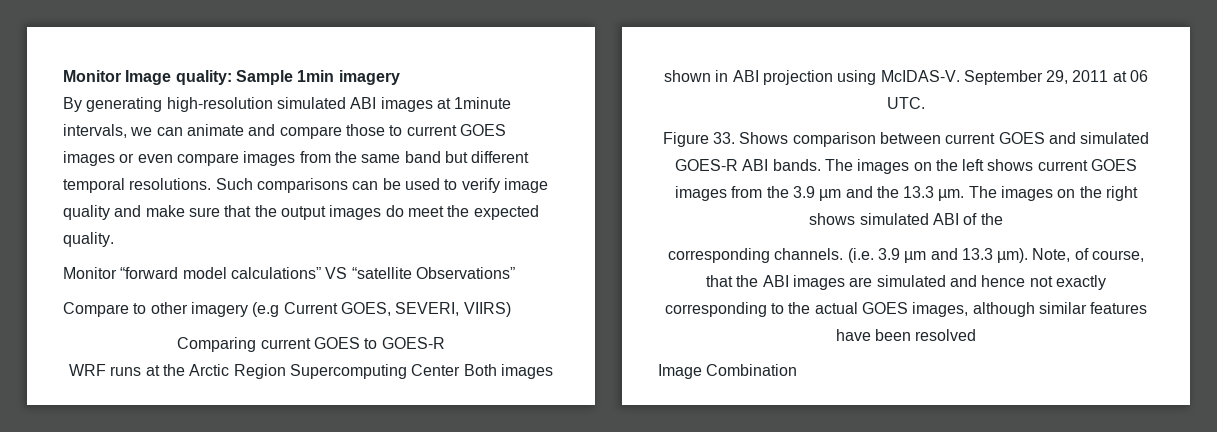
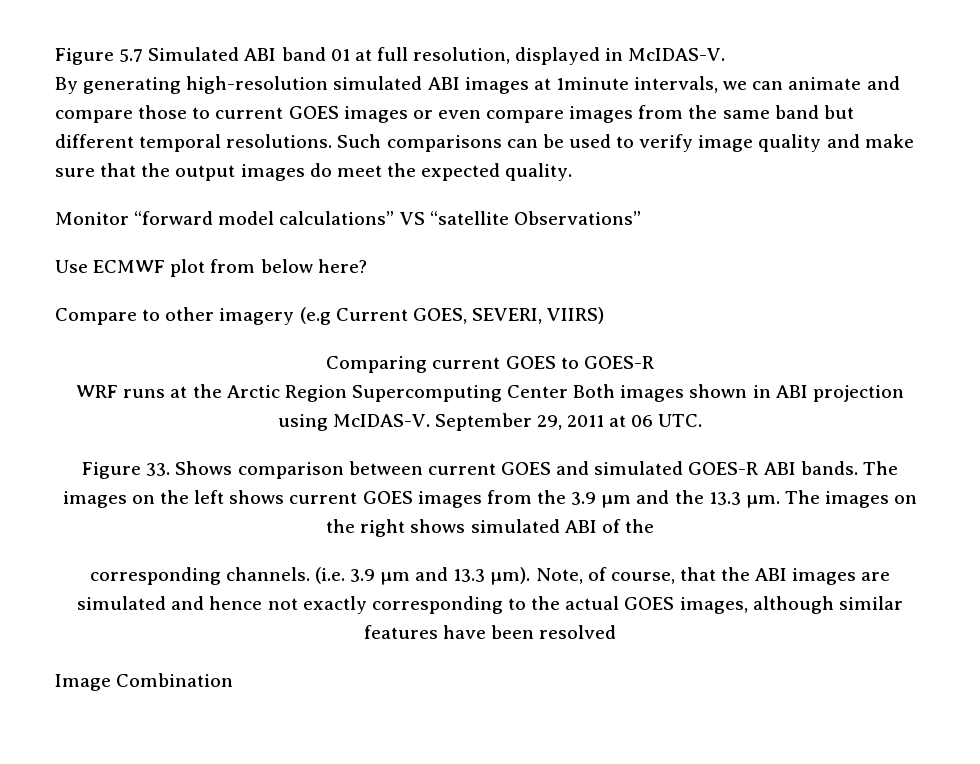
- Monitor Image quality: Sample 1min imagery
+ Figure 5.7 Simulated ABI band 01 at full resolution, displayed in McIDAS-V.
+ Use ECMWF plot from below here?

